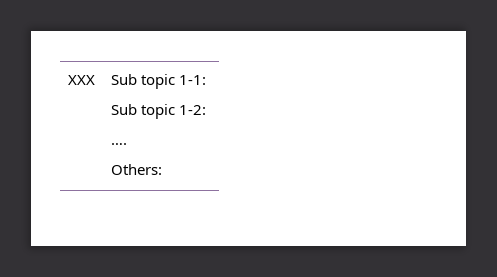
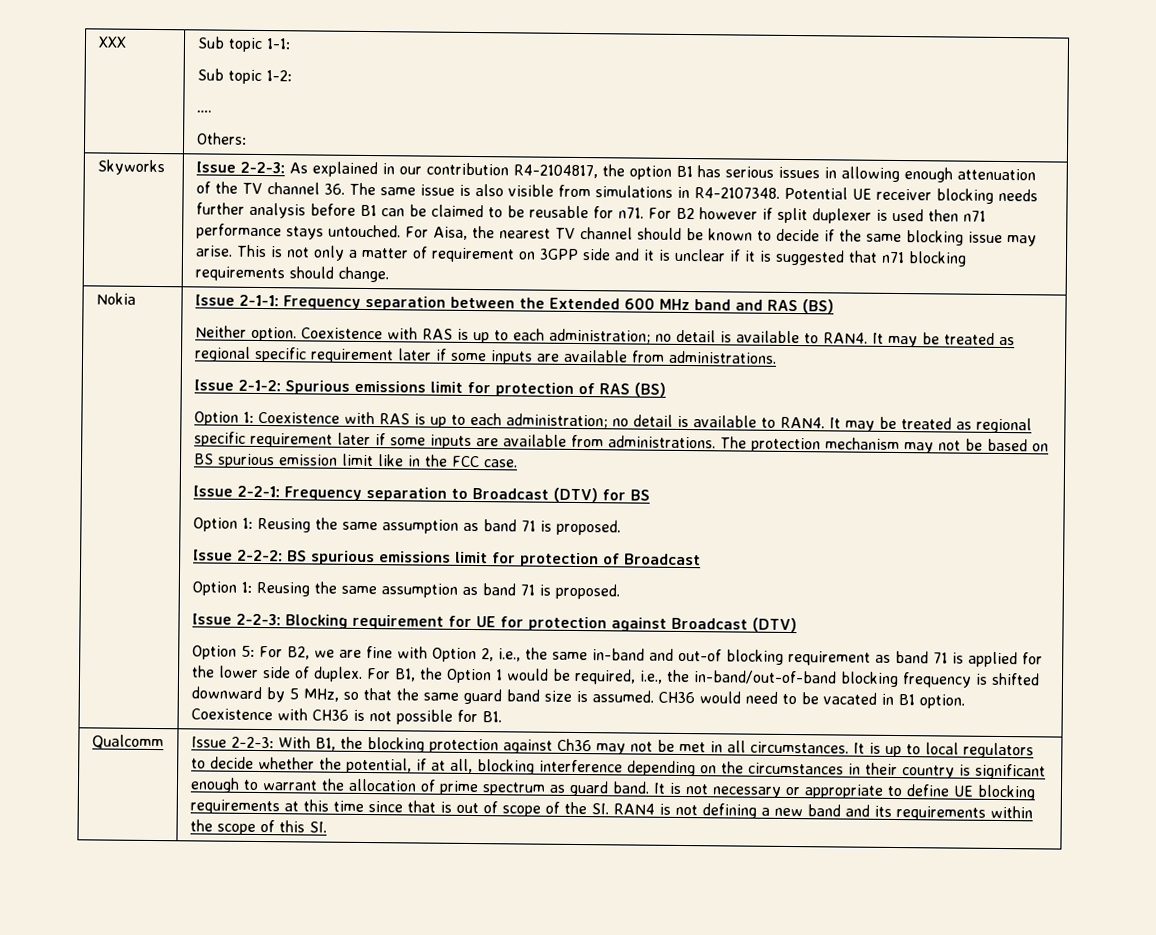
+ Skyworks | Issue 2-2-3: As explained in our contribution R4-2104817, the option B1 has serious issues in allowing enough attenuation of the TV channel 36. The same issue is also visible from simulations in R4-2107348. Potential UE receiver blocking needs further analysis before B1 can be claimed to be reusable for n71. For B2 however if split duplexer is used then n71 performance stays untouched. For Aisa, the nearest TV channel should be known to decide if the same blocking issue may arise. This is not only a matter of requirement on 3GPP side and it is unclear if it is suggested that n71 blocking requirements should change.
+ Nokia | Issue 2-1-1: Frequency separation between the Extended 600 MHz band and RAS (BS)
+ Neither option. Coexistence with RAS is up to each administration; no detail is available to RAN4. It may be treated as regional specific requirement later if some inputs are available from administrations.
+ Issue 2-1-2: Spurious emissions limit for protection of RAS (BS)
+ Option 1: Coexistence with RAS is up to each administration; no detail is available to RAN4. It may be treated as regional specific requirement later if some inputs are available from administrations. The protection mechanism may not be based on BS spurious emission limit like in the FCC case.
+ Issue 2-2-1: Frequency separation to Broadcast (DTV) for BS
+ Option 1: Reusing the same assumption as band 71 is proposed.
+ Issue 2-2-2: BS spurious emissions limit for protection of Broadcast
+ Option 1: Reusing the same assumption as band 71 is proposed.
+ Issue 2-2-3: Blocking requirement for UE for protection against Broadcast (DTV)
+ Option 5: For B2, we are fine with Option 2, i.e., the same in-band and out-of blocking requirement as band 71 is applied for the lower side of duplex. For B1, the Option 1 would be required, i.e., the in-band/out-of-band blocking frequency is shifted downward by 5 MHz, so that the same guard band size is assumed. CH36 would need to be vacated in B1 option. Coexistence with CH36 is not possible for B1.
+ Qualcomm | Issue 2-2-3: With B1, the blocking protection against Ch36 may not be met in all circumstances. It is up to local regulators to decide whether the potential, if at all, blocking interference depending on the circumstances in their country is significant enough to warrant the allocation of prime spectrum as guard band. It is not necessary or appropriate to define UE blocking requirements at this time since that is out of scope of the SI. RAN4 is not defining a new band and its requirements within the scope of this SI.

